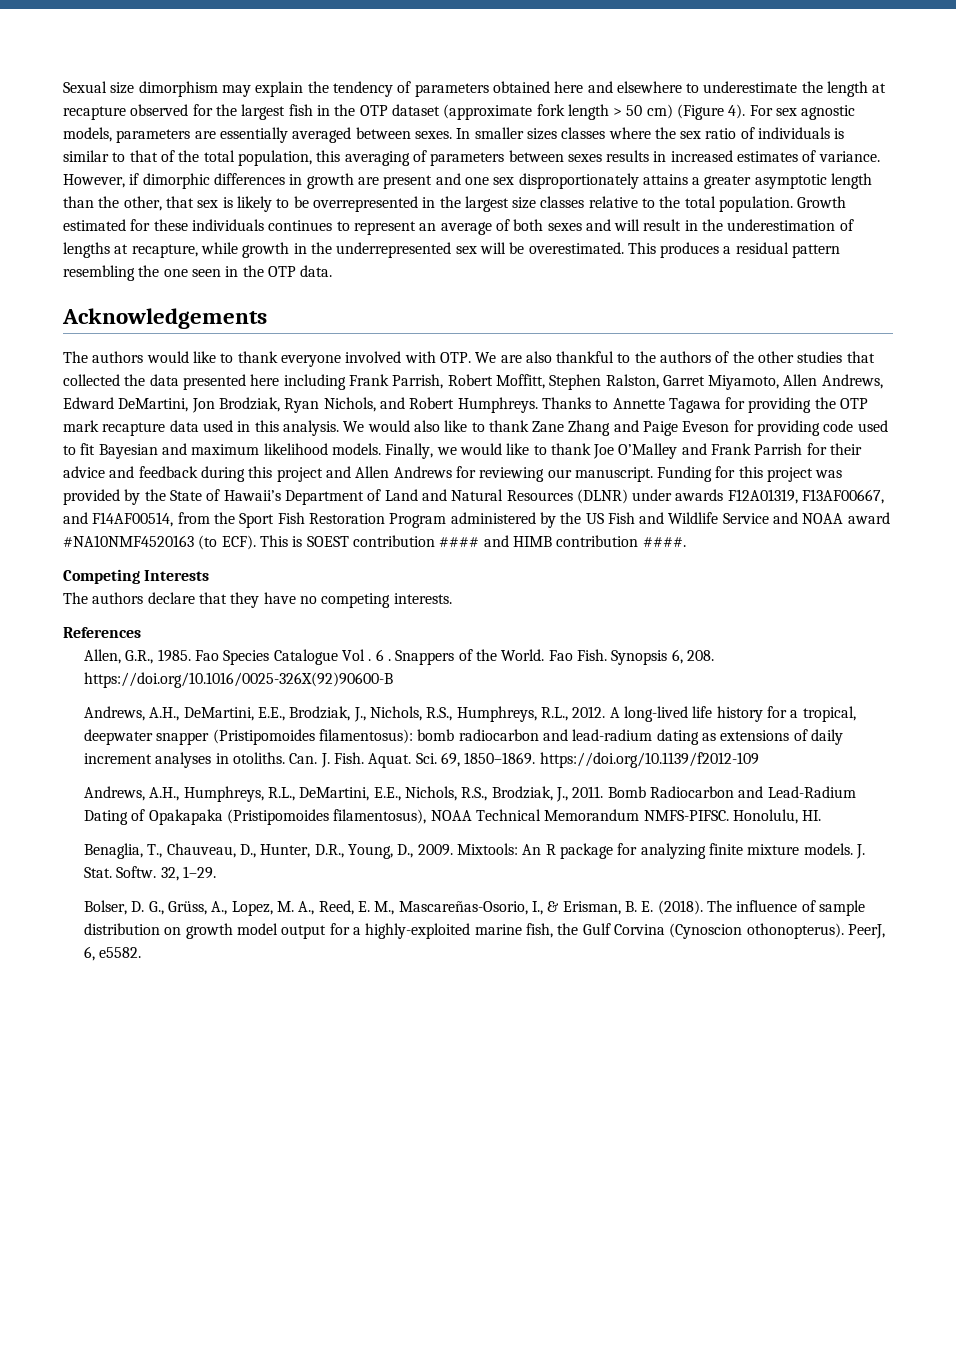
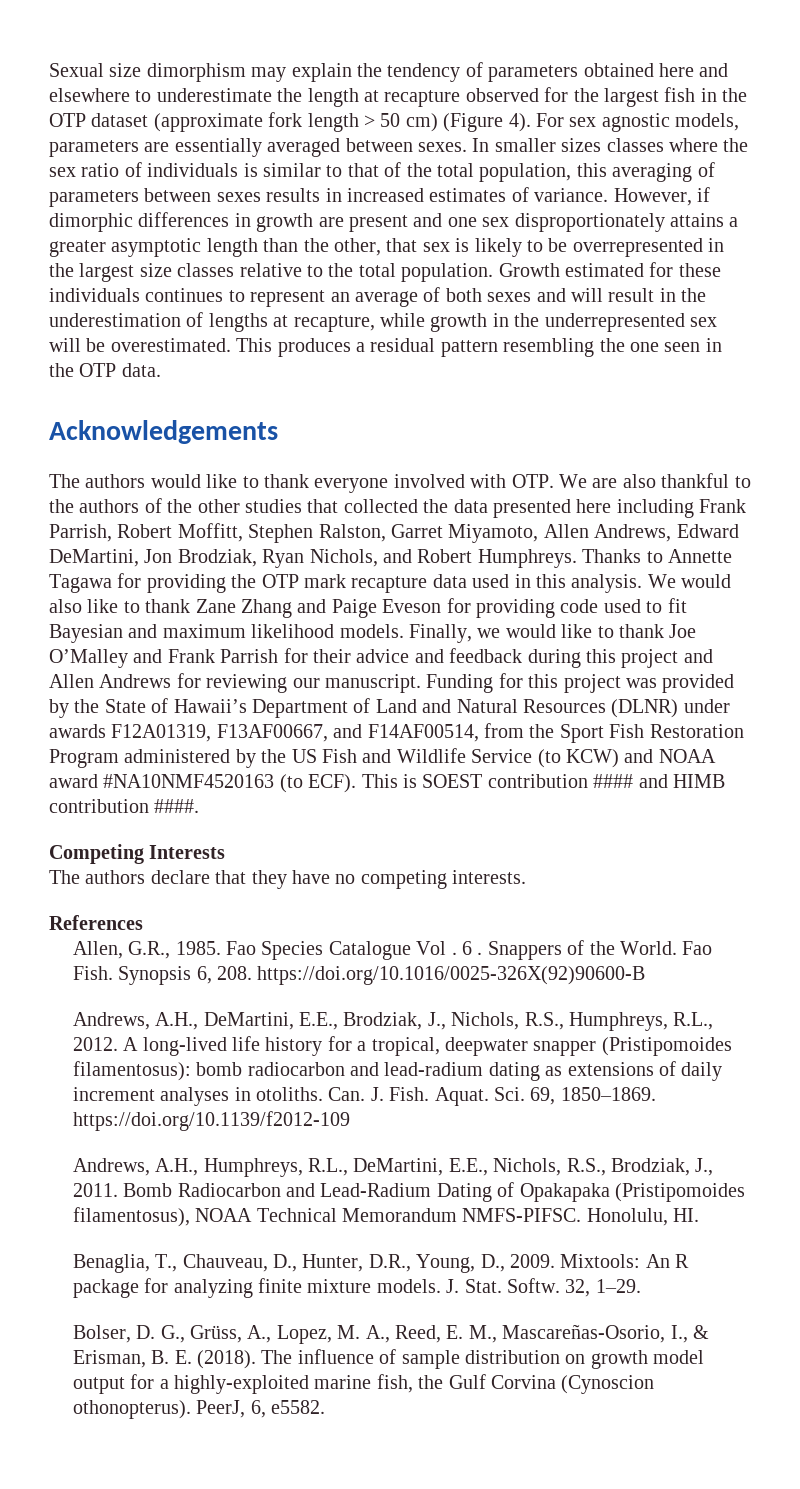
- Funding for this project was provided by the State of Hawaii’s Department of Land and Natural Resources (DLNR) under awards F12A01319, F13AF00667, and F14AF00514, from the Sport Fish Restoration Program administered by the US Fish and Wildlife Service and NOAA award #NA10NMF4520163 (to ECF).
+ Funding for this project was provided by the State of Hawaii’s Department of Land and Natural Resources (DLNR) under awards F12A01319, F13AF00667, and F14AF00514, from the Sport Fish Restoration Program administered by the US Fish and Wildlife Service (to KCW) and NOAA award #NA10NMF4520163 (to ECF).

